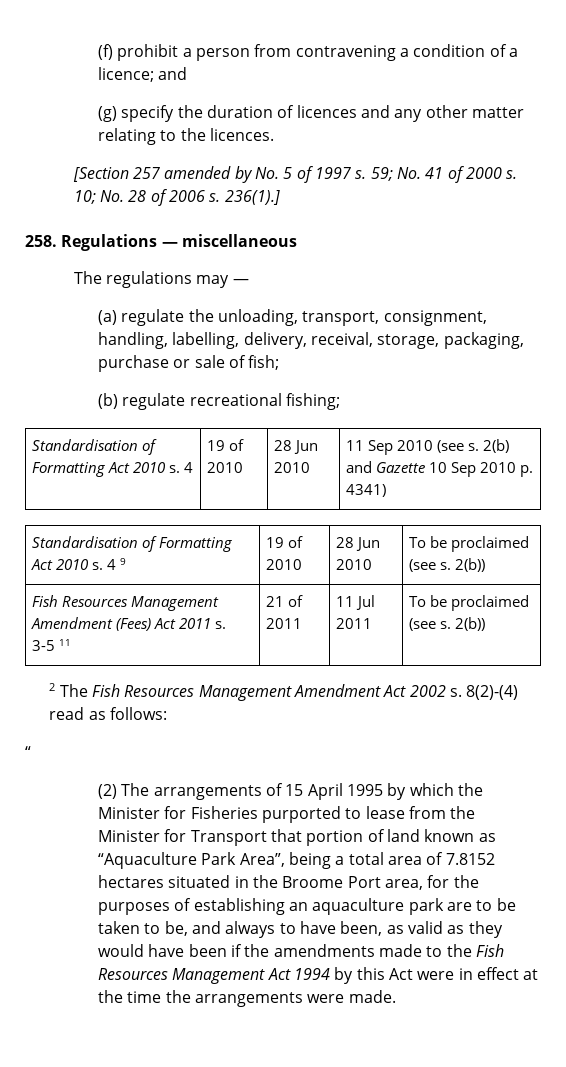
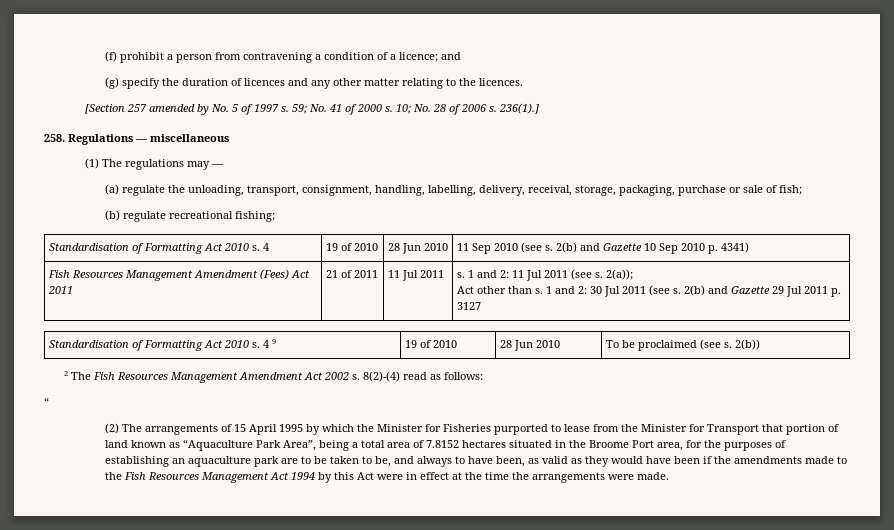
- The regulations may —
+ (1) The regulations may —
+ Fish Resources Management Amendment (Fees) Act 2011 | 21 of 2011 | 11 Jul 2011 | s. 1 and 2: 11 Jul 2011 (see s. 2(a));
+ Act other than s. 1 and 2: 30 Jul 2011 (see s. 2(b) and Gazette 29 Jul 2011 p. 3127
- Fish Resources Management Amendment (Fees) Act 2011 s. 3-5 11 | 21 of 2011 | 11 Jul 2011 | To be proclaimed (see s. 2(b))

